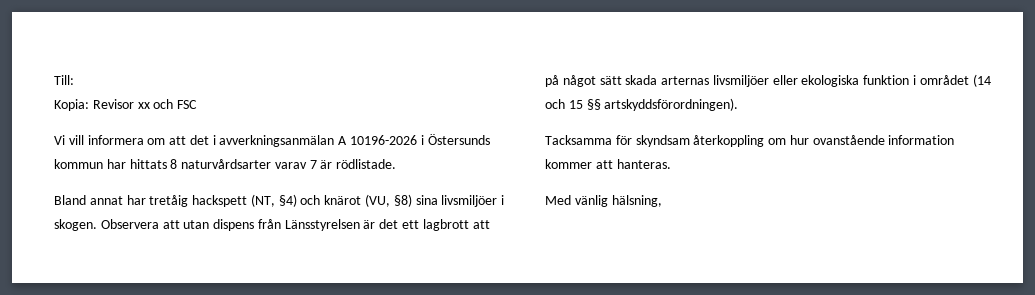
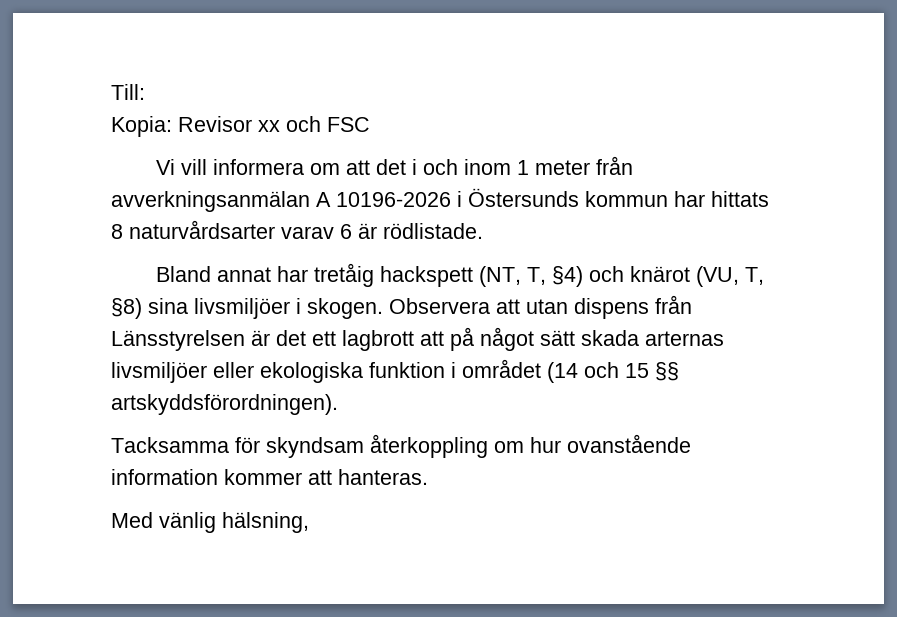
- Vi vill informera om att det i avverkningsanmälan A 10196-2026 i Östersunds kommun har hittats 8 naturvårdsarter varav 7 är rödlistade.
+ Vi vill informera om att det i och inom 1 meter från avverkningsanmälan A 10196-2026 i Östersunds kommun har hittats 8 naturvårdsarter varav 6 är rödlistade.
- Bland annat har tretåig hackspett (NT, §4) och knärot (VU, §8) sina livsmiljöer i skogen.
+ Bland annat har tretåig hackspett (NT, T, §4) och knärot (VU, T, §8) sina livsmiljöer i skogen.

